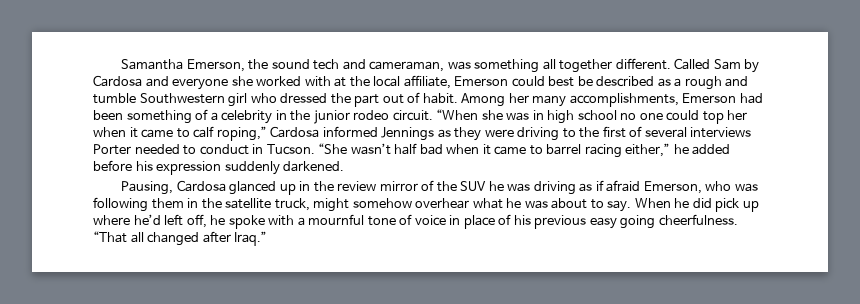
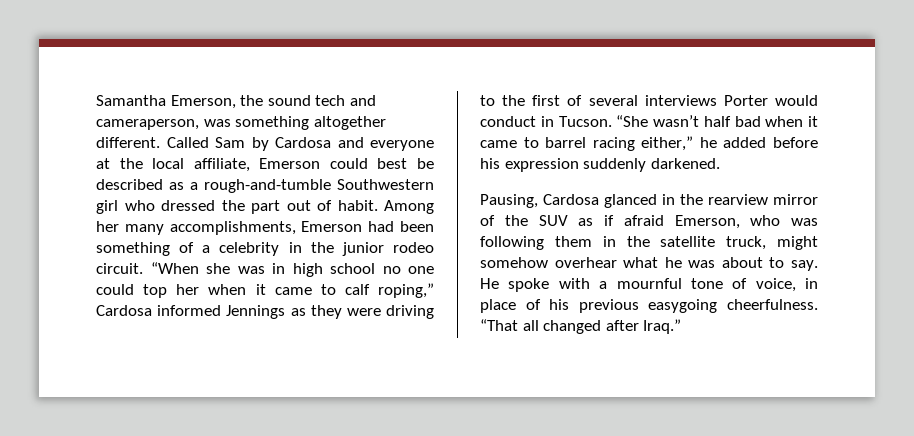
- Samantha Emerson, the sound tech and cameraman, was something all together different.
+ Samantha Emerson, the sound tech and cameraperson, was something altogether different.
- Called Sam by Cardosa and everyone she worked with at the local affiliate, Emerson could best be described as a rough and tumble Southwestern girl who dressed the part out of habit.
+ Called Sam by Cardosa and everyone at the local affiliate, Emerson could best be described as a rough-and-tumble Southwestern girl who dressed the part out of habit.
- “When she was in high school no one could top her when it came to calf roping,” Cardosa informed Jennings as they were driving to the first of several interviews Porter needed to conduct in Tucson.
+ “When she was in high school no one could top her when it came to calf roping,” Cardosa informed Jennings as they were driving to the first of several interviews Porter would conduct in Tucson.
- Pausing, Cardosa glanced up in the review mirror of the SUV he was driving as if afraid Emerson, who was following them in the satellite truck, might somehow overhear what he was about to say.
+ Pausing, Cardosa glanced in the rearview mirror of the SUV as if afraid Emerson, who was following them in the satellite truck, might somehow overhear what he was about to say.
- When he did pick up where he’d left off, he spoke with a mournful tone of voice in place of his previous easy going cheerfulness.
+ He spoke with a mournful tone of voice, in place of his previous easygoing cheerfulness.

